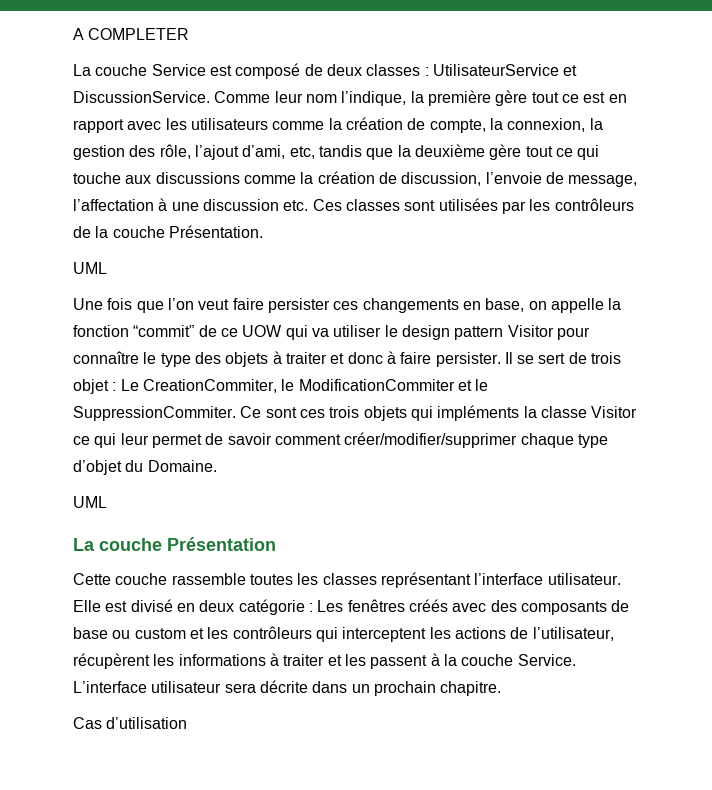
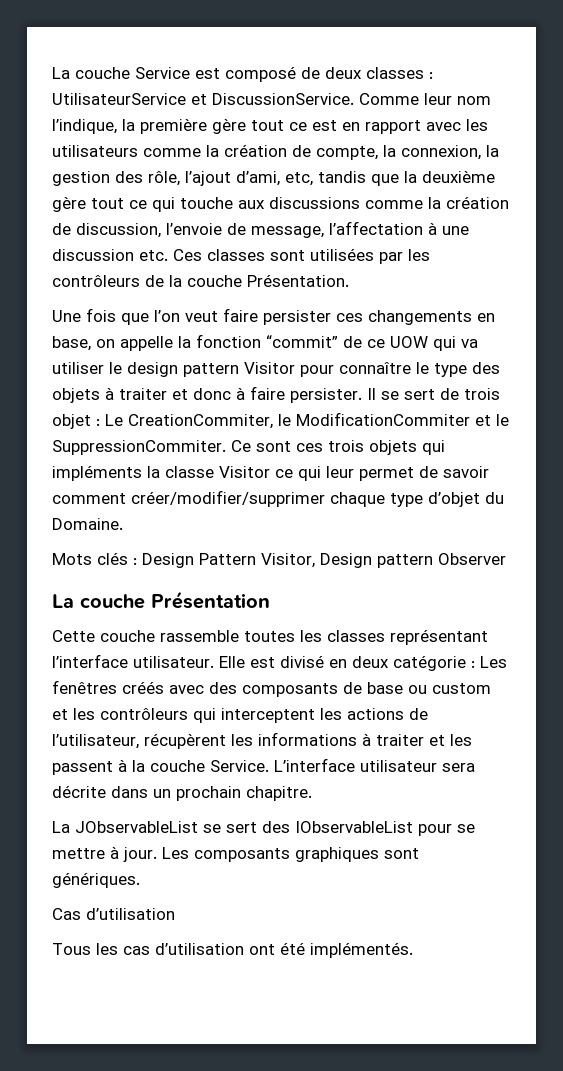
- A COMPLETER
  Comme leur nom l’indique, la première gère tout ce est en rapport avec les utilisateurs comme la création de compte, la connexion, la gestion des rôle, l’ajout d’ami, etc, tandis que la deuxième gère tout ce qui touche aux discussions comme la création de discussion, l’envoie de message, l’affectation à une discussion etc. Ces classes sont utilisées par les contrôleurs de la couche Présentation.
- UML
  Ce sont ces trois objets qui impléments la classe Visitor ce qui leur permet de savoir comment créer/modifier/supprimer chaque type d’objet du Domaine.
- UML
+ Mots clés : Design Pattern Visitor, Design pattern Observer
+ La JObservableList se sert des IObservableList pour se mettre à jour. Les composants graphiques sont génériques.
  Cas d’utilisation
+ Tous les cas d’utilisation ont été implémentés.

